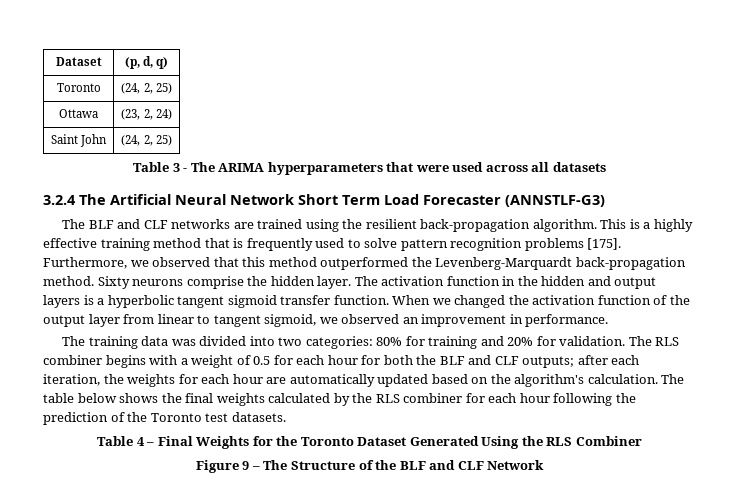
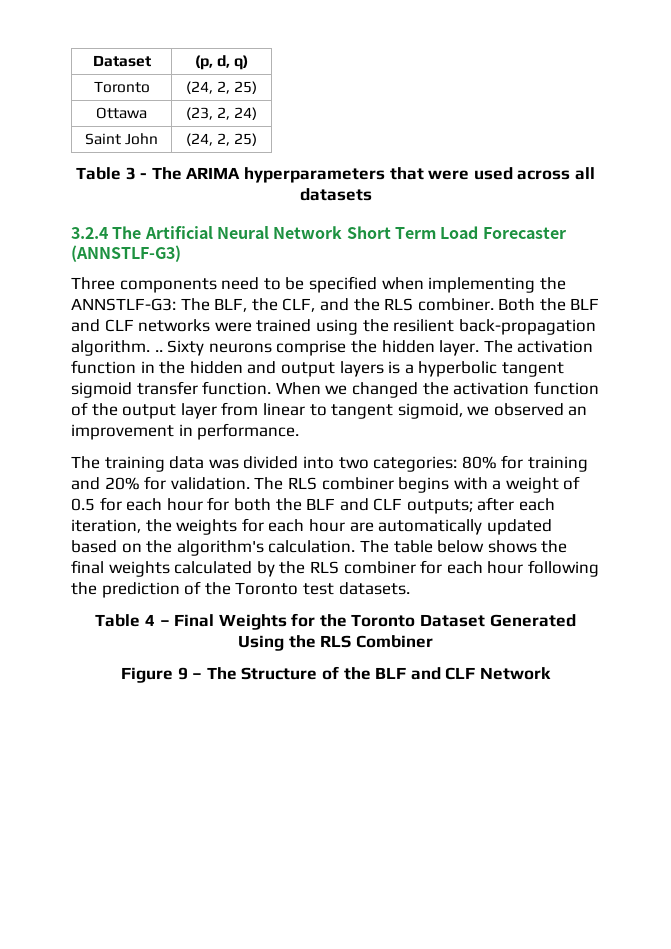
- The BLF and CLF networks are trained using the resilient back-propagation algorithm. This is a highly effective training method that is frequently used to solve pattern recognition problems [175]. Furthermore, we observed that this method outperformed the Levenberg-Marquardt back-propagation method.
+ Three components need to be specified when implementing the ANNSTLF-G3: The BLF, the CLF, and the RLS combiner. Both the BLF and CLF networks were trained using the resilient back-propagation algorithm. ..

